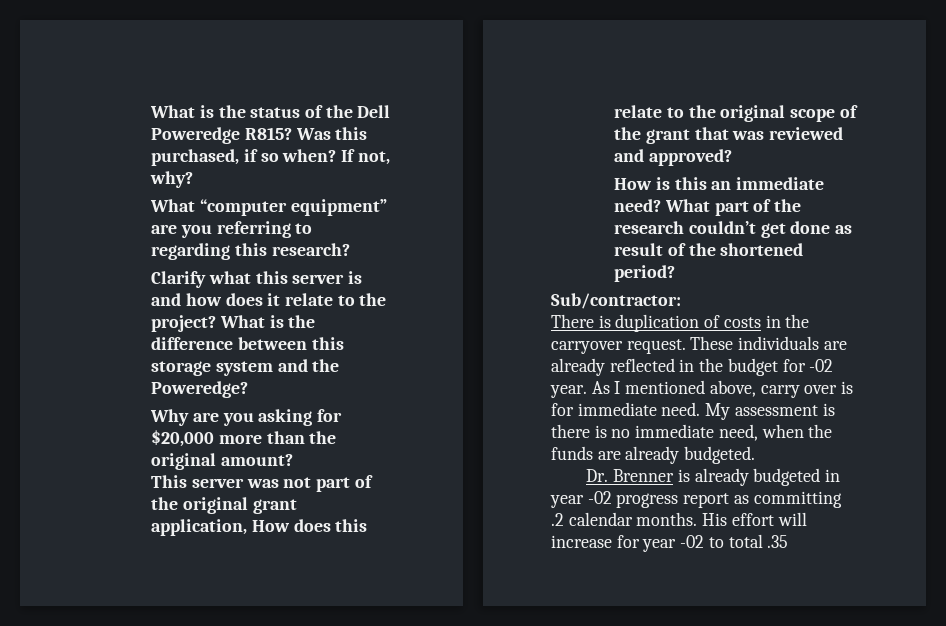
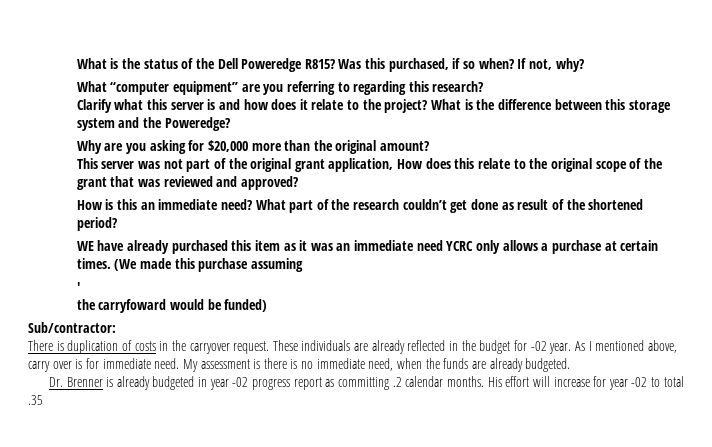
+ WE have already purchased this item as it was an immediate need YCRC only allows a purchase at certain times. (We made this purchase assuming
+ '
+ the carryfoward would be funded)

